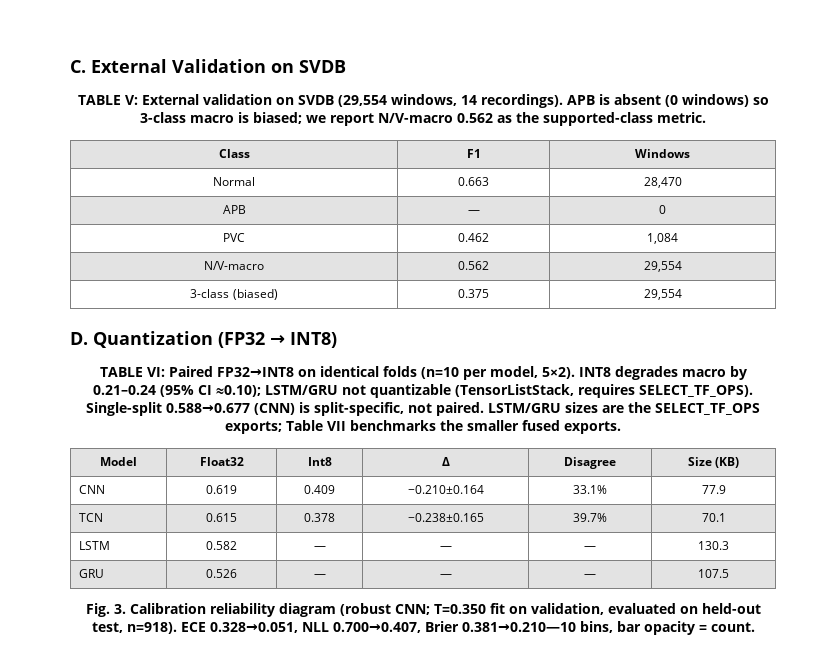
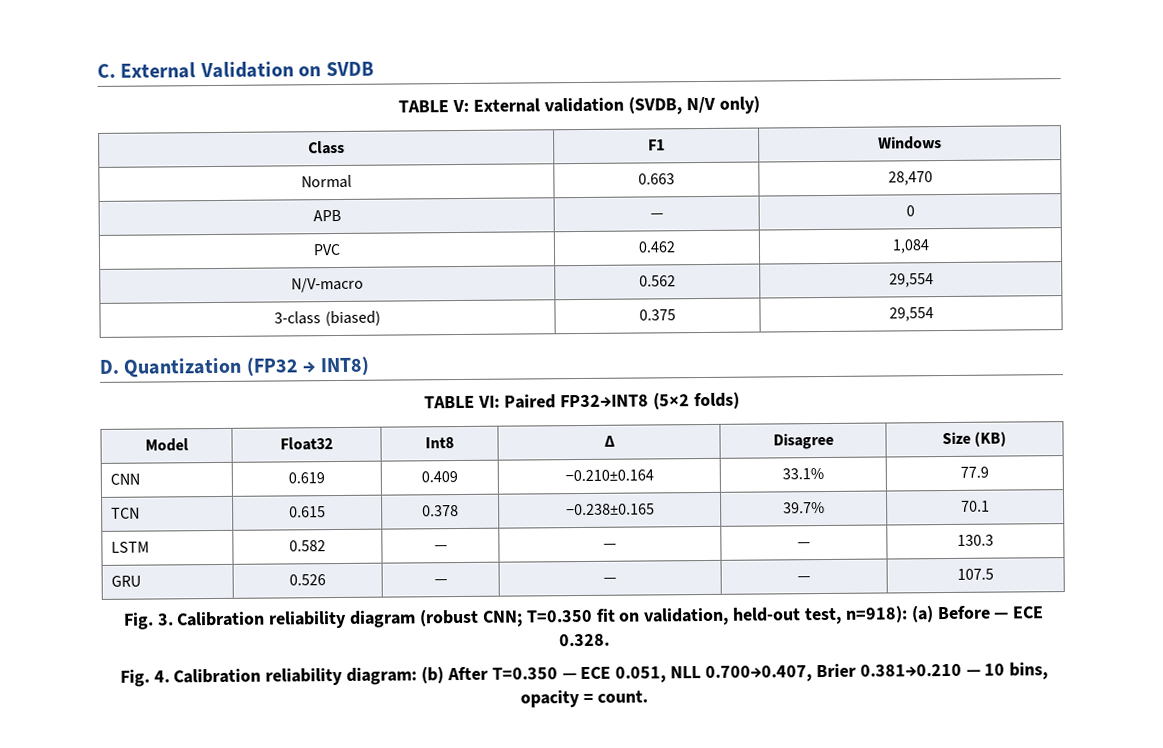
- TABLE V: External validation on SVDB (29,554 windows, 14 recordings). APB is absent (0 windows) so 3-class macro is biased; we report N/V-macro 0.562 as the supported-class metric.
+ TABLE V: External validation (SVDB, N/V only)
- TABLE VI: Paired FP32→INT8 on identical folds (n=10 per model, 5×2). INT8 degrades macro by 0.21–0.24 (95% CI ≈0.10); LSTM/GRU not quantizable (TensorListStack, requires SELECT_TF_OPS). Single-split 0.588→0.677 (CNN) is split-specific, not paired. LSTM/GRU sizes are the SELECT_TF_OPS exports; Table VII benchmarks the smaller fused exports.
+ TABLE VI: Paired FP32→INT8 (5×2 folds)
- Fig. 3. Calibration reliability diagram (robust CNN; T=0.350 fit on validation, evaluated on held-out test, n=918). ECE 0.328→0.051, NLL 0.700→0.407, Brier 0.381→0.210—10 bins, bar opacity = count.
+ Fig. 3. Calibration reliability diagram (robust CNN; T=0.350 fit on validation, held-out test, n=918): (a) Before — ECE 0.328.
+ Fig. 4. Calibration reliability diagram: (b) After T=0.350 — ECE 0.051, NLL 0.700→0.407, Brier 0.381→0.210 — 10 bins, opacity = count.

